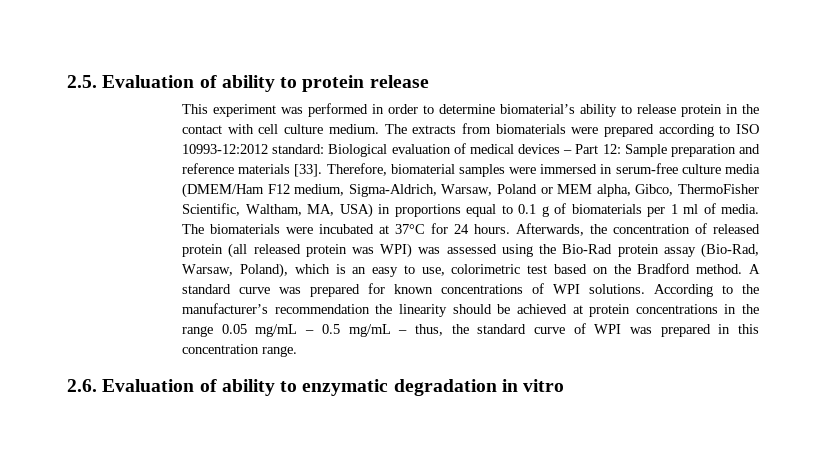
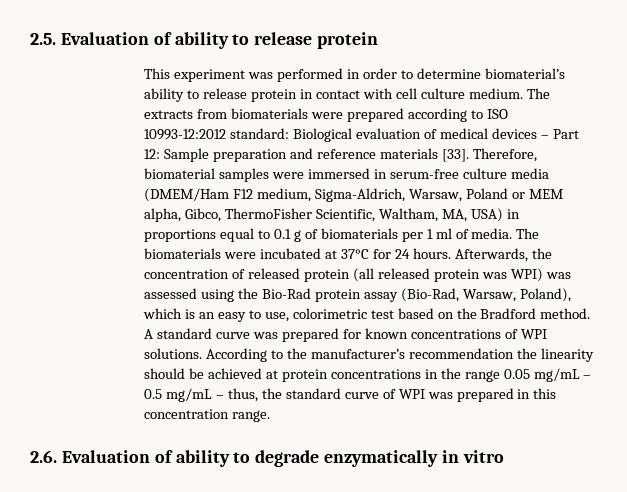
- 2.5. Evaluation of ability to protein release
+ 2.5. Evaluation of ability to release protein
- This experiment was performed in order to determine biomaterial’s ability to release protein in the contact with cell culture medium.
+ This experiment was performed in order to determine biomaterial’s ability to release protein in contact with cell culture medium.
- 2.6. Evaluation of ability to enzymatic degradation in vitro
+ 2.6. Evaluation of ability to degrade enzymatically in vitro

